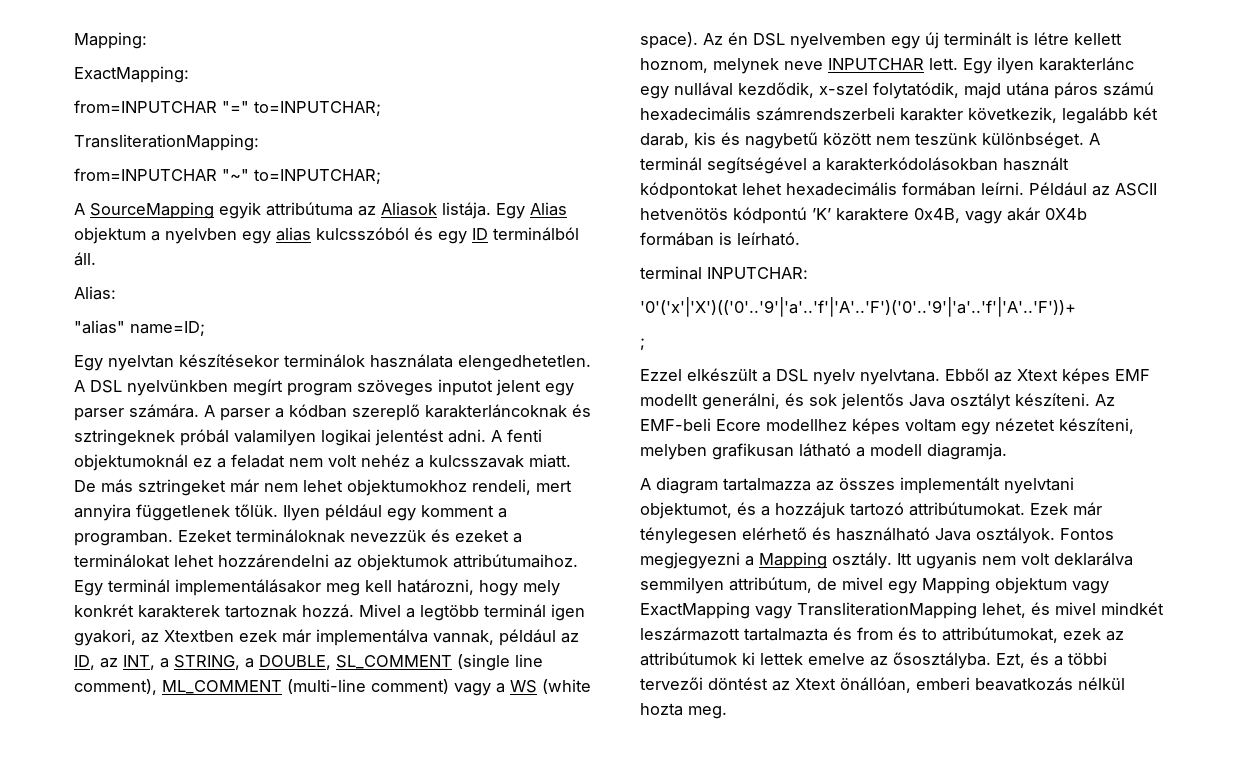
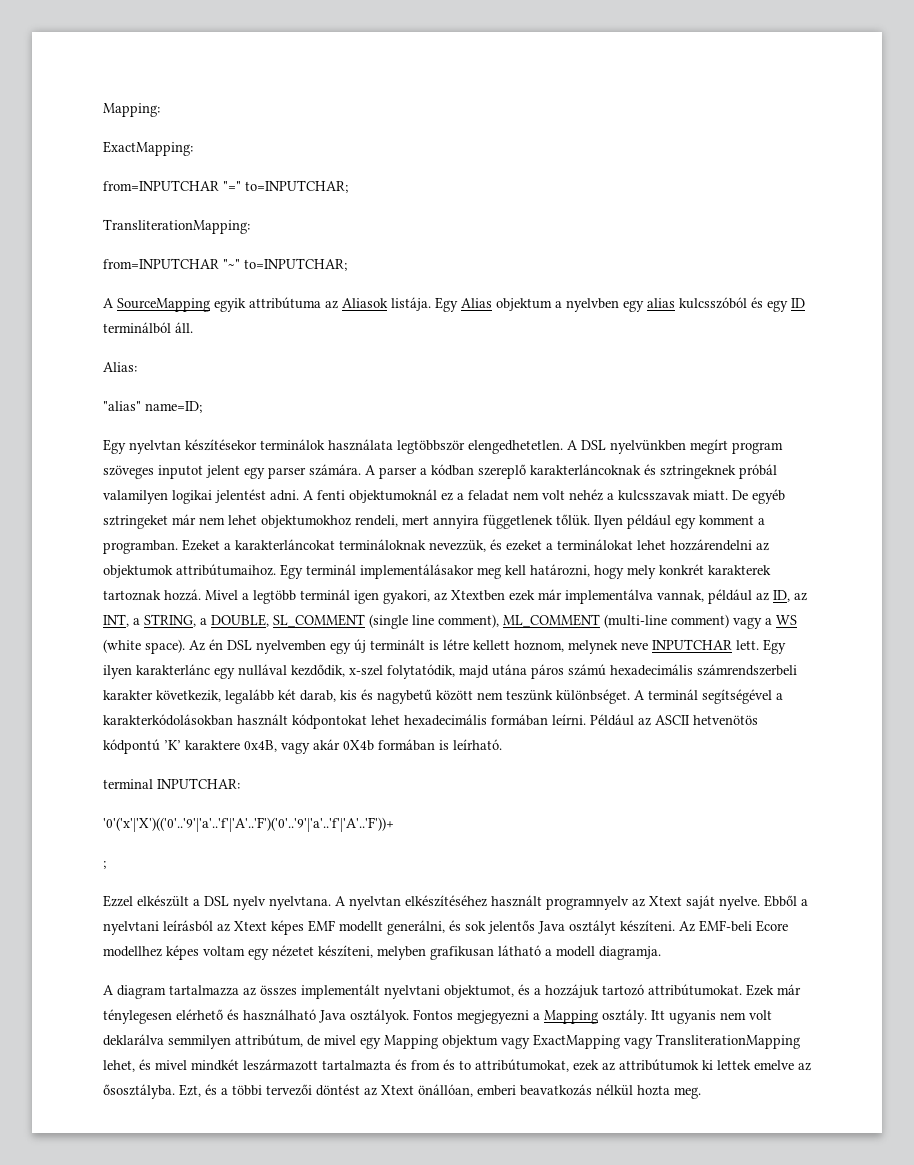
- Egy nyelvtan készítésekor terminálok használata elengedhetetlen.
+ Egy nyelvtan készítésekor terminálok használata legtöbbször elengedhetetlen.
- De más sztringeket már nem lehet objektumokhoz rendeli, mert annyira függetlenek tőlük.
+ De egyéb sztringeket már nem lehet objektumokhoz rendeli, mert annyira függetlenek tőlük.
- Ezeket termináloknak nevezzük és ezeket a terminálokat lehet hozzárendelni az objektumok attribútumaihoz.
+ Ezeket a karakterláncokat termináloknak nevezzük, és ezeket a terminálokat lehet hozzárendelni az objektumok attribútumaihoz.
- Ebből az Xtext képes EMF modellt generálni, és sok jelentős Java osztályt készíteni.
+ A nyelvtan elkészítéséhez használt programnyelv az Xtext saját nyelve. Ebből a nyelvtani leírásból az Xtext képes EMF modellt generálni, és sok jelentős Java osztályt készíteni.

